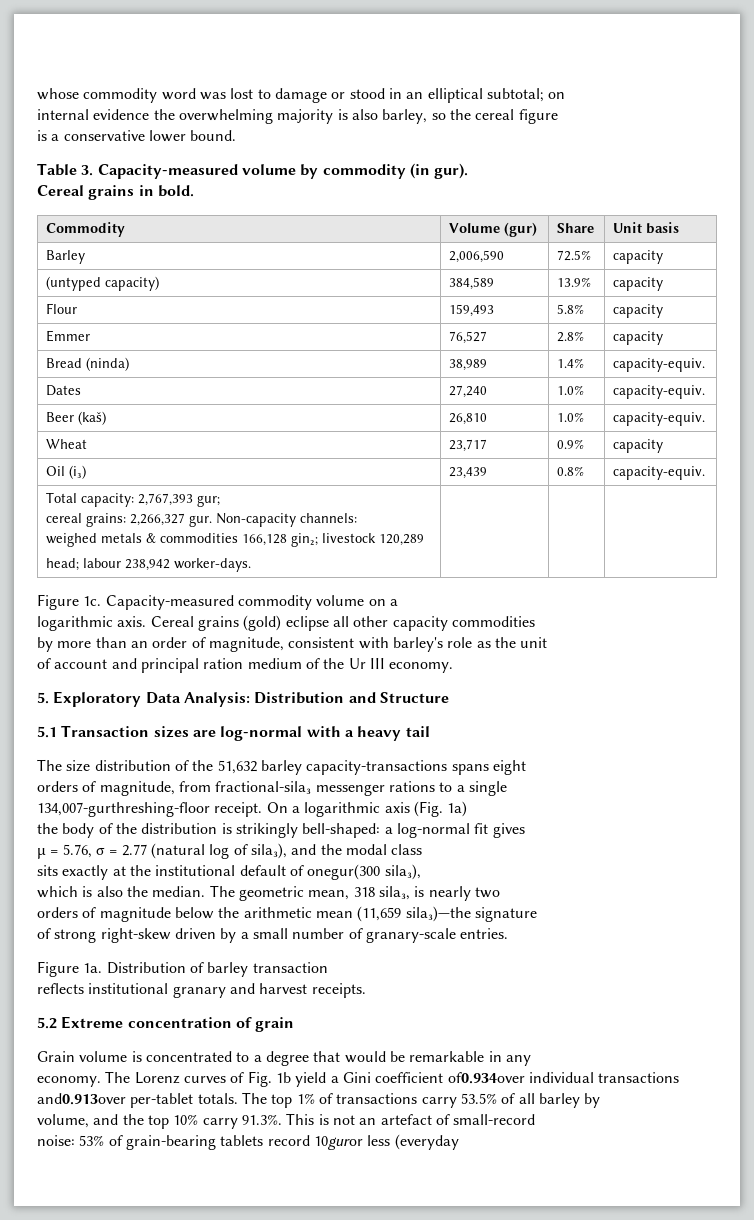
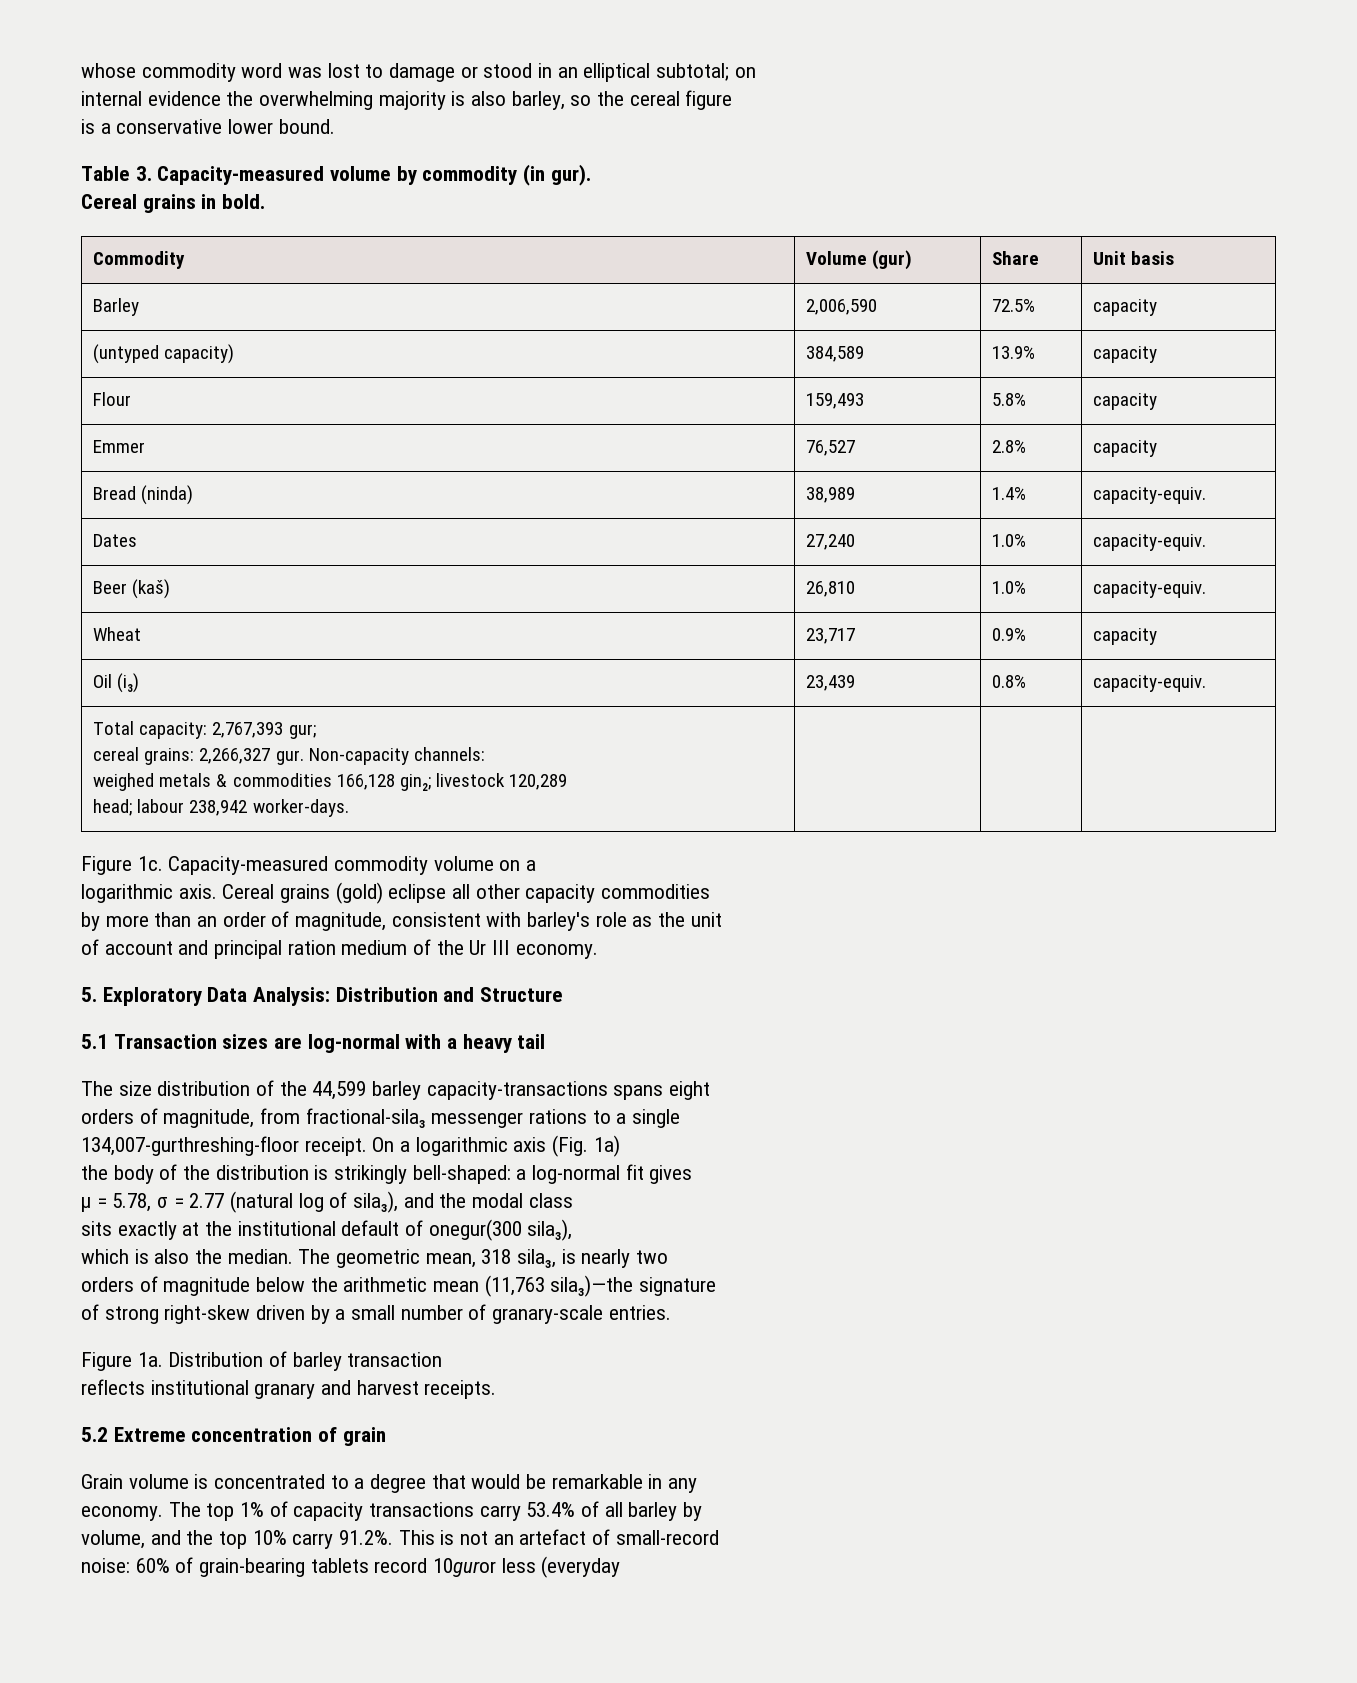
- The size distribution of the 51,632 barley capacity-transactions spans eight
+ The size distribution of the 44,599 barley capacity-transactions spans eight
- μ = 5.76, σ = 2.77 (natural log of sila₃), and the modal class
+ μ = 5.78, σ = 2.77 (natural log of sila₃), and the modal class
- orders of magnitude below the arithmetic mean (11,659 sila₃)—the signature
+ orders of magnitude below the arithmetic mean (11,763 sila₃)—the signature
- The Lorenz curves of Fig. 1b yield a Gini coefficient of0.934over individual transactions and0.913over per-tablet totals. The top 1% of transactions carry 53.5% of all barley by
+ The top 1% of capacity transactions carry 53.4% of all barley by
- volume, and the top 10% carry 91.3%. This is not an artefact of small-record
+ volume, and the top 10% carry 91.2%. This is not an artefact of small-record
- noise: 53% of grain-bearing tablets record 10guror less (everyday
+ noise: 60% of grain-bearing tablets record 10guror less (everyday

